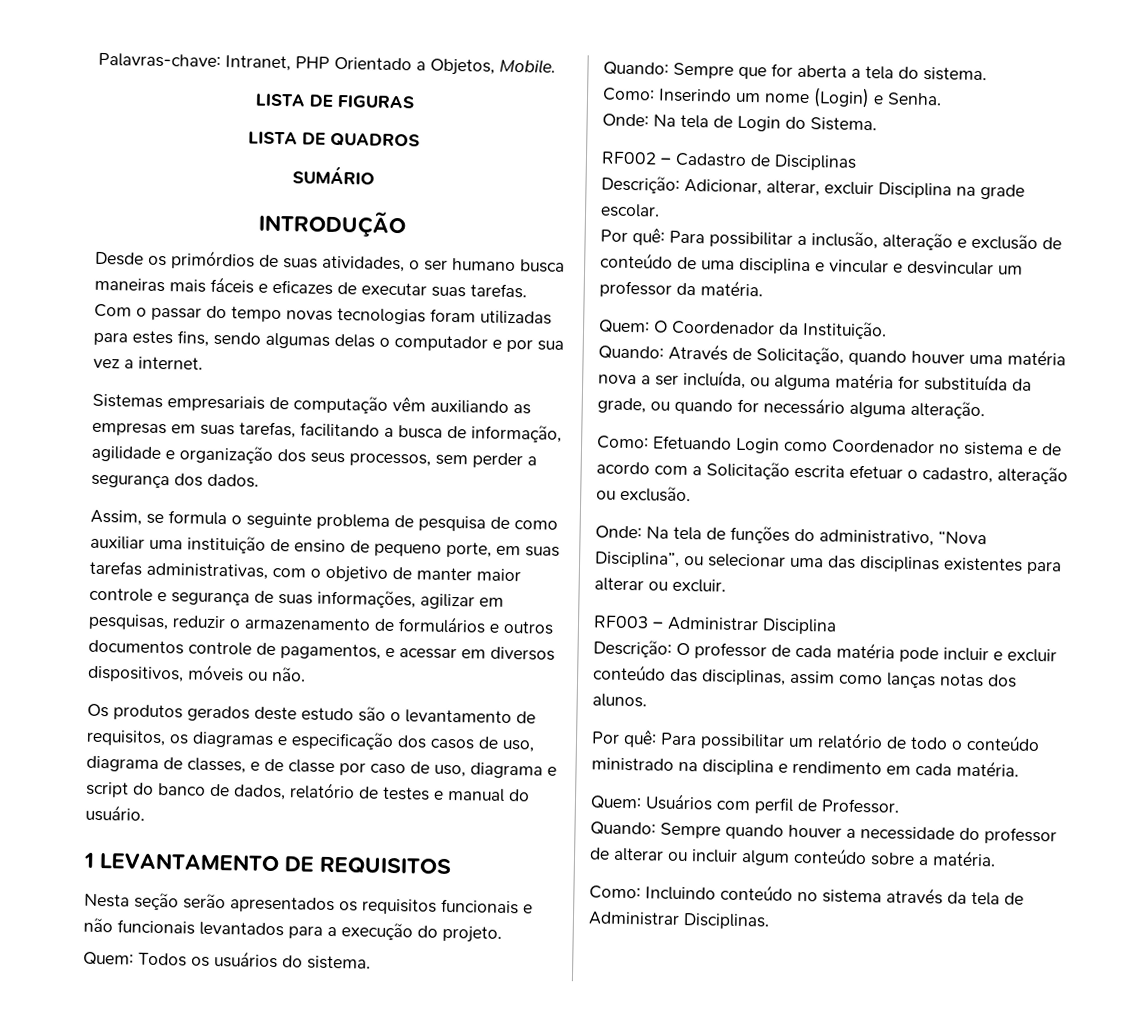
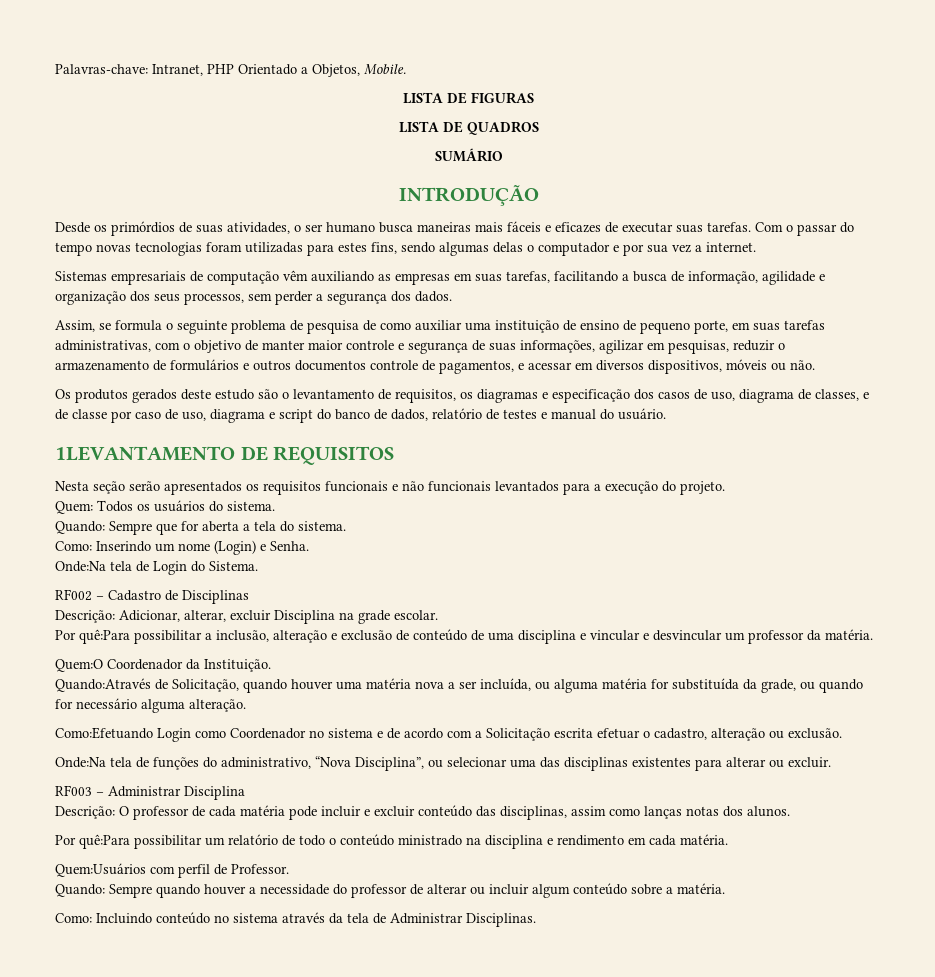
- 1 LEVANTAMENTO DE REQUISITOS
+ 1LEVANTAMENTO DE REQUISITOS
- Onde: Na tela de Login do Sistema.
+ Onde:Na tela de Login do Sistema.
- Por quê: Para possibilitar a inclusão, alteração e exclusão de conteúdo de uma disciplina e vincular e desvincular um professor da matéria.
+ Por quê:Para possibilitar a inclusão, alteração e exclusão de conteúdo de uma disciplina e vincular e desvincular um professor da matéria.
- Quem: O Coordenador da Instituição.
+ Quem:O Coordenador da Instituição.
- Quando: Através de Solicitação, quando houver uma matéria nova a ser incluída, ou alguma matéria for substituída da grade, ou quando for necessário alguma alteração.
+ Quando:Através de Solicitação, quando houver uma matéria nova a ser incluída, ou alguma matéria for substituída da grade, ou quando for necessário alguma alteração.
- Como: Efetuando Login como Coordenador no sistema e de acordo com a Solicitação escrita efetuar o cadastro, alteração ou exclusão.
+ Como:Efetuando Login como Coordenador no sistema e de acordo com a Solicitação escrita efetuar o cadastro, alteração ou exclusão.
- Onde: Na tela de funções do administrativo, “Nova Disciplina”, ou selecionar uma das disciplinas existentes para alterar ou excluir.
+ Onde:Na tela de funções do administrativo, “Nova Disciplina”, ou selecionar uma das disciplinas existentes para alterar ou excluir.
- Por quê: Para possibilitar um relatório de todo o conteúdo ministrado na disciplina e rendimento em cada matéria.
+ Por quê:Para possibilitar um relatório de todo o conteúdo ministrado na disciplina e rendimento em cada matéria.
- Quem: Usuários com perfil de Professor.
+ Quem:Usuários com perfil de Professor.

